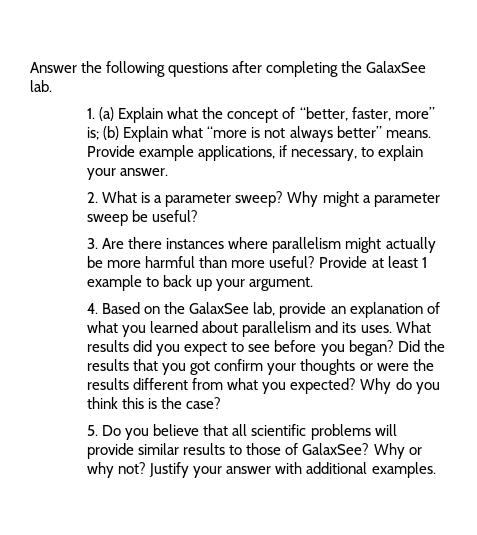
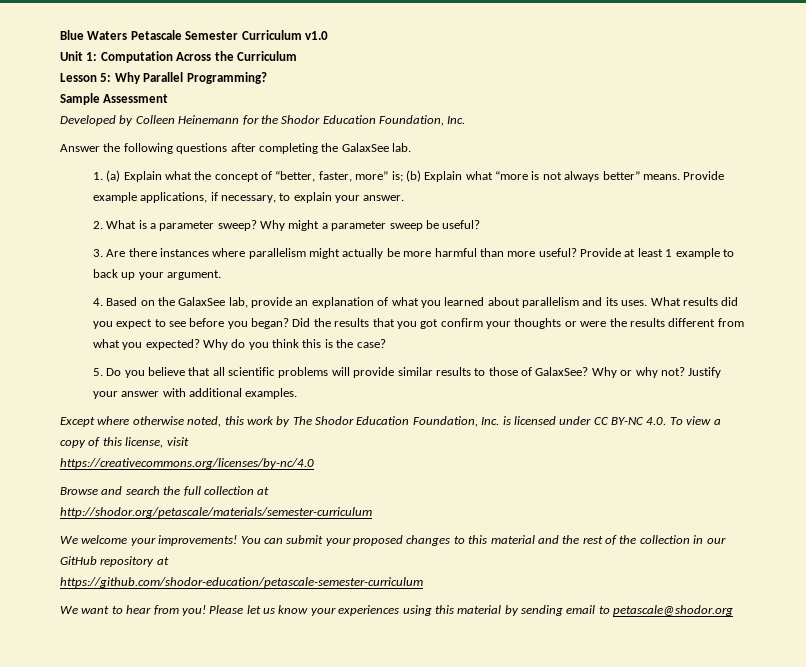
+ Blue Waters Petascale Semester Curriculum v1.0
+ Unit 1: Computation Across the Curriculum
+ Lesson 5: Why Parallel Programming?
+ Sample Assessment
+ Developed by Colleen Heinemann for the Shodor Education Foundation, Inc.
+ Except where otherwise noted, this work by The Shodor Education Foundation, Inc. is licensed under CC BY-NC 4.0. To view a copy of this license, visit
+ https://creativecommons.org/licenses/by-nc/4.0
+ Browse and search the full collection at
+ http://shodor.org/petascale/materials/semester-curriculum
+ We welcome your improvements! You can submit your proposed changes to this material and the rest of the collection in our GitHub repository at
+ https://github.com/shodor-education/petascale-semester-curriculum
+ We want to hear from you! Please let us know your experiences using this material by sending email to petascale@shodor.org

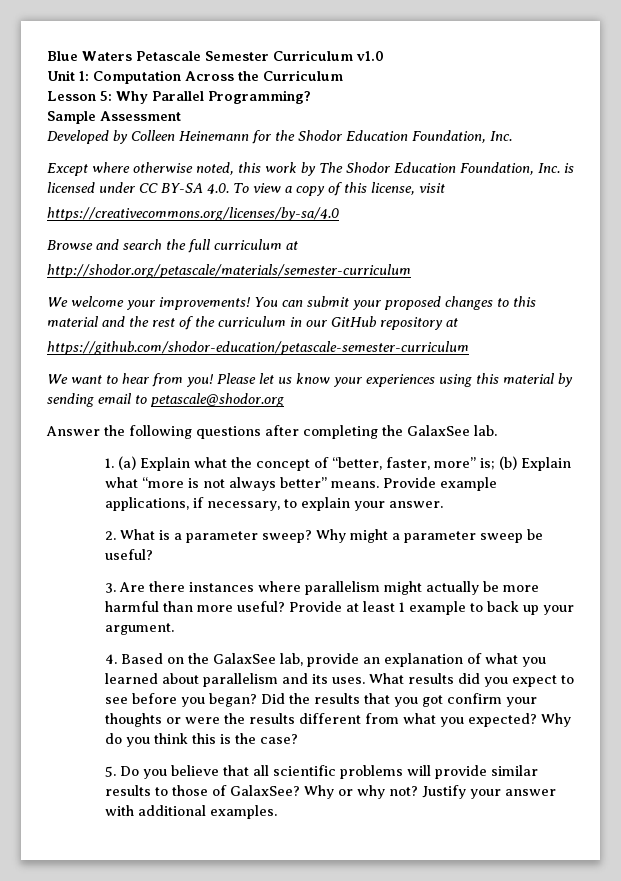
+ Except where otherwise noted, this work by The Shodor Education Foundation, Inc. is licensed under CC BY-SA 4.0. To view a copy of this license, visit
+ https://creativecommons.org/licenses/by-sa/4.0
+ Browse and search the full curriculum at
+ http://shodor.org/petascale/materials/semester-curriculum
+ We welcome your improvements! You can submit your proposed changes to this material and the rest of the curriculum in our GitHub repository at
+ https://github.com/shodor-education/petascale-semester-curriculum
+ We want to hear from you! Please let us know your experiences using this material by sending email to petascale@shodor.org
- Except where otherwise noted, this work by The Shodor Education Foundation, Inc. is licensed under CC BY-NC 4.0. To view a copy of this license, visit
- https://creativecommons.org/licenses/by-nc/4.0
- Browse and search the full collection at
- http://shodor.org/petascale/materials/semester-curriculum
- We welcome your improvements! You can submit your proposed changes to this material and the rest of the collection in our GitHub repository at
- https://github.com/shodor-education/petascale-semester-curriculum
- We want to hear from you! Please let us know your experiences using this material by sending email to petascale@shodor.org

